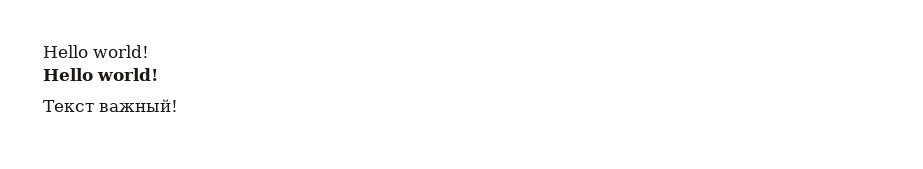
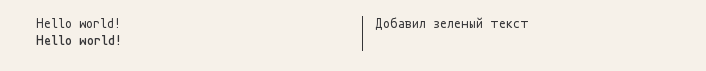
- Текст важный!
+ Добавил зеленый текст

